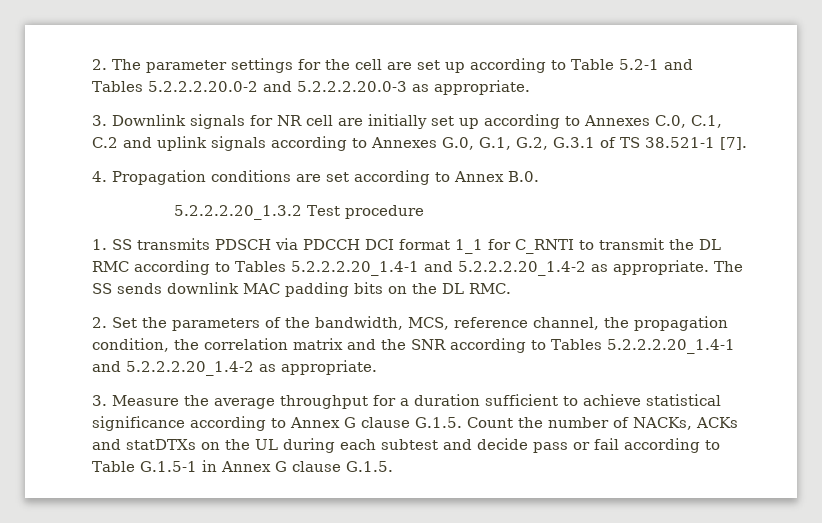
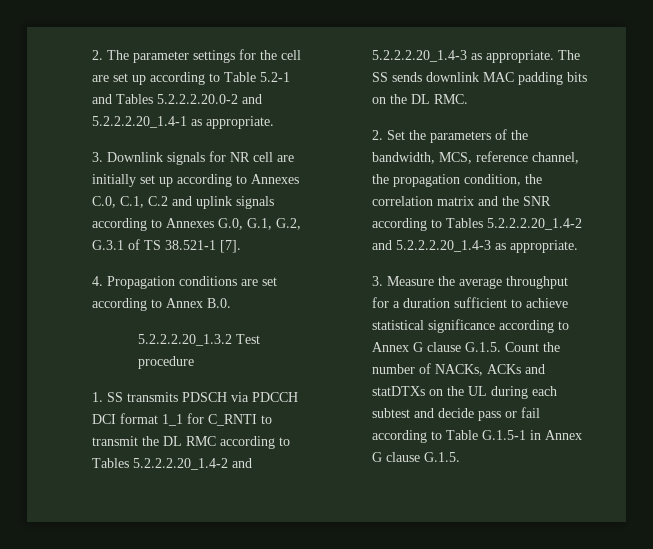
- 2. The parameter settings for the cell are set up according to Table 5.2-1 and Tables 5.2.2.2.20.0-2 and 5.2.2.2.20.0-3 as appropriate.
+ 2. The parameter settings for the cell are set up according to Table 5.2-1 and Tables 5.2.2.2.20.0-2 and 5.2.2.2.20_1.4-1 as appropriate.
- 1. SS transmits PDSCH via PDCCH DCI format 1_1 for C_RNTI to transmit the DL RMC according to Tables 5.2.2.2.20_1.4-1 and 5.2.2.2.20_1.4-2 as appropriate.
+ 1. SS transmits PDSCH via PDCCH DCI format 1_1 for C_RNTI to transmit the DL RMC according to Tables 5.2.2.2.20_1.4-2 and 5.2.2.2.20_1.4-3 as appropriate.
- 2. Set the parameters of the bandwidth, MCS, reference channel, the propagation condition, the correlation matrix and the SNR according to Tables 5.2.2.2.20_1.4-1 and 5.2.2.2.20_1.4-2 as appropriate.
+ 2. Set the parameters of the bandwidth, MCS, reference channel, the propagation condition, the correlation matrix and the SNR according to Tables 5.2.2.2.20_1.4-2 and 5.2.2.2.20_1.4-3 as appropriate.

